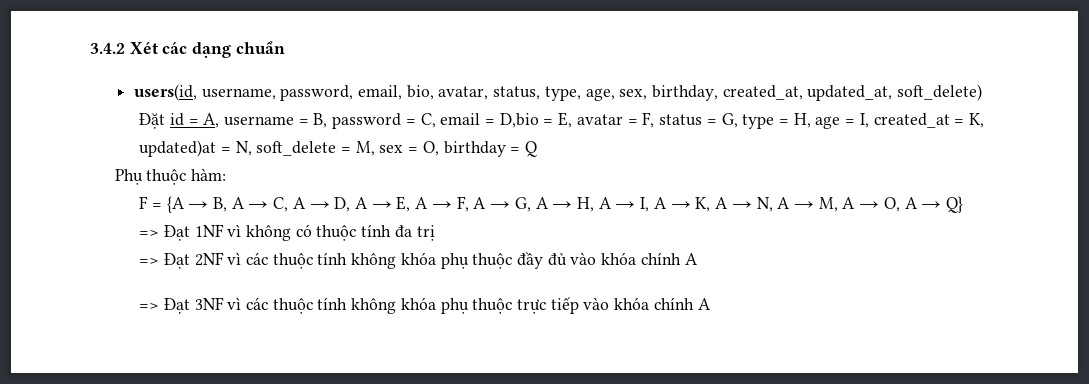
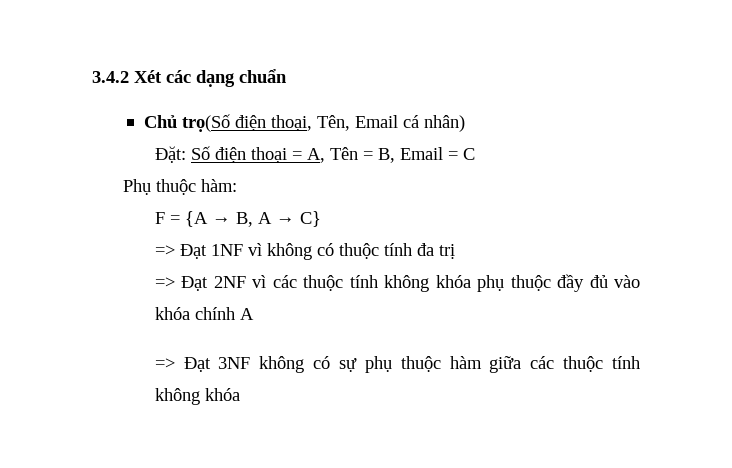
- users(id, username, password, email, bio, avatar, status, type, age, sex, birthday, created_at, updated_at, soft_delete)
- Đặt id = A, username = B, password = C, email = D,bio = E, avatar = F, status = G, type = H, age = I, created_at = K, updated)at = N, soft_delete = M, sex = O, birthday = Q
+ Chủ trọ(Số điện thoại, Tên, Email cá nhân)
+ Đặt: Số điện thoại = A, Tên = B, Email = C
- F = {A → B, A → C, A → D, A → E, A → F, A → G, A → H, A → I, A → K, A → N, A → M, A → O, A → Q}
+ F = {A → B, A → C}
- => Đạt 3NF vì các thuộc tính không khóa phụ thuộc trực tiếp vào khóa chính A
+ => Đạt 3NF không có sự phụ thuộc hàm giữa các thuộc tính không khóa

